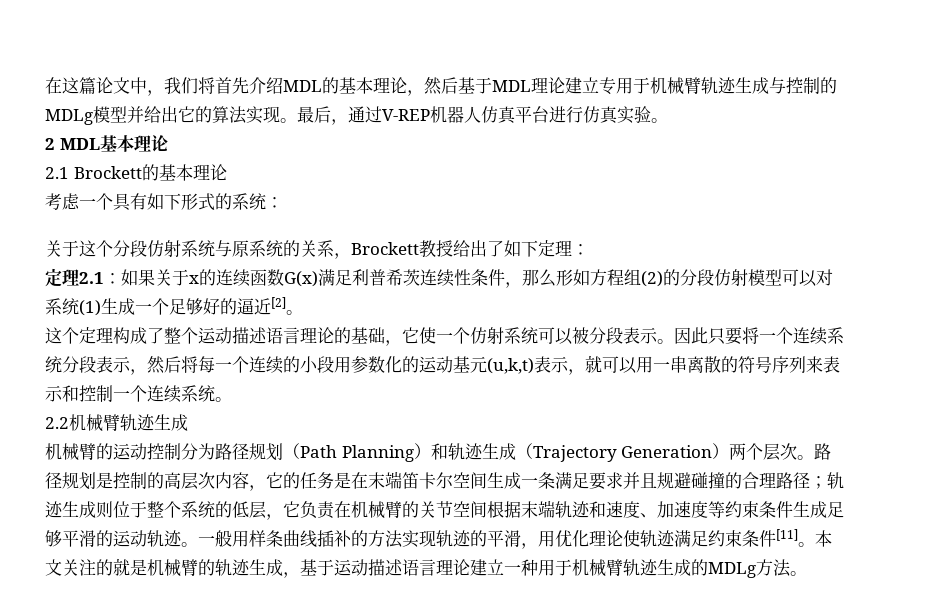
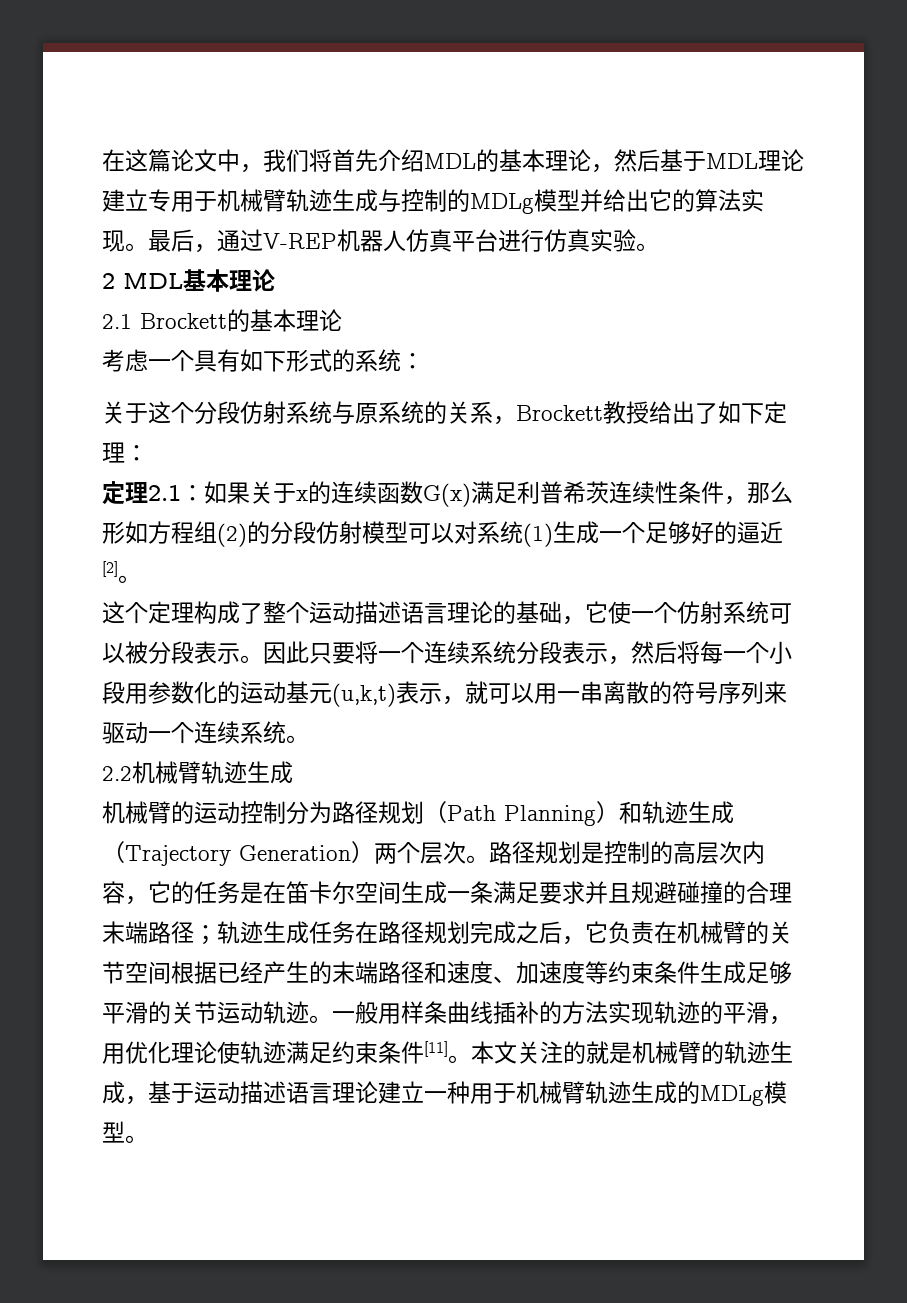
- 因此只要将一个连续系统分段表示，然后将每一个连续的小段用参数化的运动基元(u,k,t)表示，就可以用一串离散的符号序列来表示和控制一个连续系统。
+ 因此只要将一个连续系统分段表示，然后将每一个小段用参数化的运动基元(u,k,t)表示，就可以用一串离散的符号序列来驱动一个连续系统。
- 路径规划是控制的高层次内容，它的任务是在末端笛卡尔空间生成一条满足要求并且规避碰撞的合理路径；轨迹生成则位于整个系统的低层，它负责在机械臂的关节空间根据末端轨迹和速度、加速度等约束条件生成足够平滑的运动轨迹。
+ 路径规划是控制的高层次内容，它的任务是在笛卡尔空间生成一条满足要求并且规避碰撞的合理末端路径；轨迹生成任务在路径规划完成之后，它负责在机械臂的关节空间根据已经产生的末端路径和速度、加速度等约束条件生成足够平滑的关节运动轨迹。
- 本文关注的就是机械臂的轨迹生成，基于运动描述语言理论建立一种用于机械臂轨迹生成的MDLg方法。
+ 本文关注的就是机械臂的轨迹生成，基于运动描述语言理论建立一种用于机械臂轨迹生成的MDLg模型。

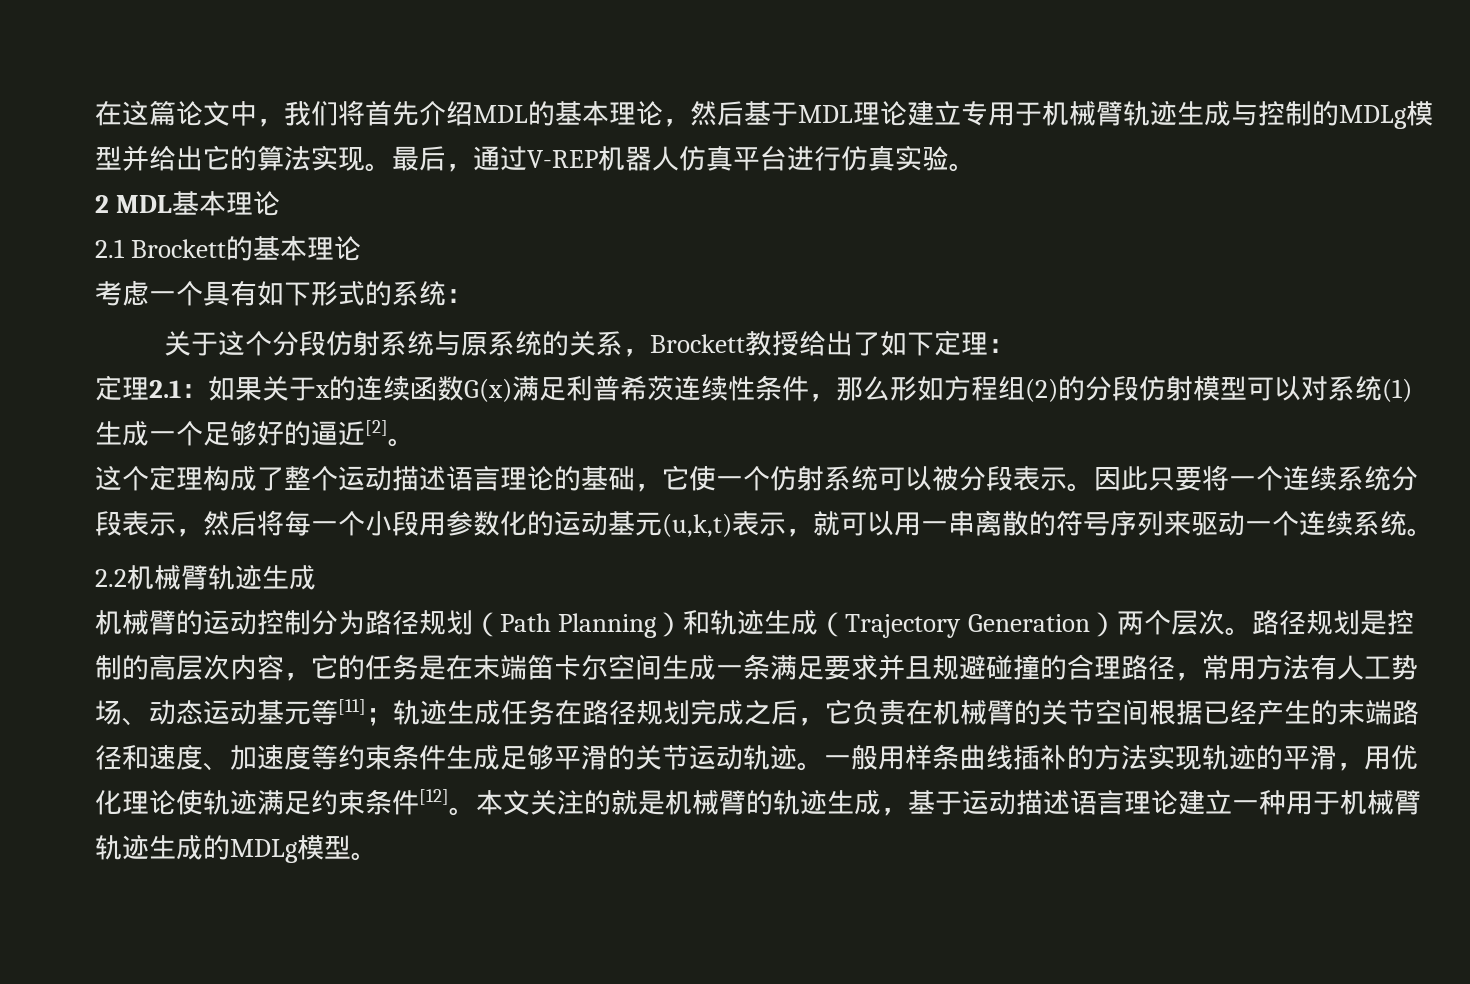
- 路径规划是控制的高层次内容，它的任务是在笛卡尔空间生成一条满足要求并且规避碰撞的合理末端路径；轨迹生成任务在路径规划完成之后，它负责在机械臂的关节空间根据已经产生的末端路径和速度、加速度等约束条件生成足够平滑的关节运动轨迹。
+ 路径规划是控制的高层次内容，它的任务是在末端笛卡尔空间生成一条满足要求并且规避碰撞的合理路径，常用方法有人工势场、动态运动基元等[11]；轨迹生成任务在路径规划完成之后，它负责在机械臂的关节空间根据已经产生的末端路径和速度、加速度等约束条件生成足够平滑的关节运动轨迹。
- 一般用样条曲线插补的方法实现轨迹的平滑，用优化理论使轨迹满足约束条件[11]。
+ 一般用样条曲线插补的方法实现轨迹的平滑，用优化理论使轨迹满足约束条件[12]。

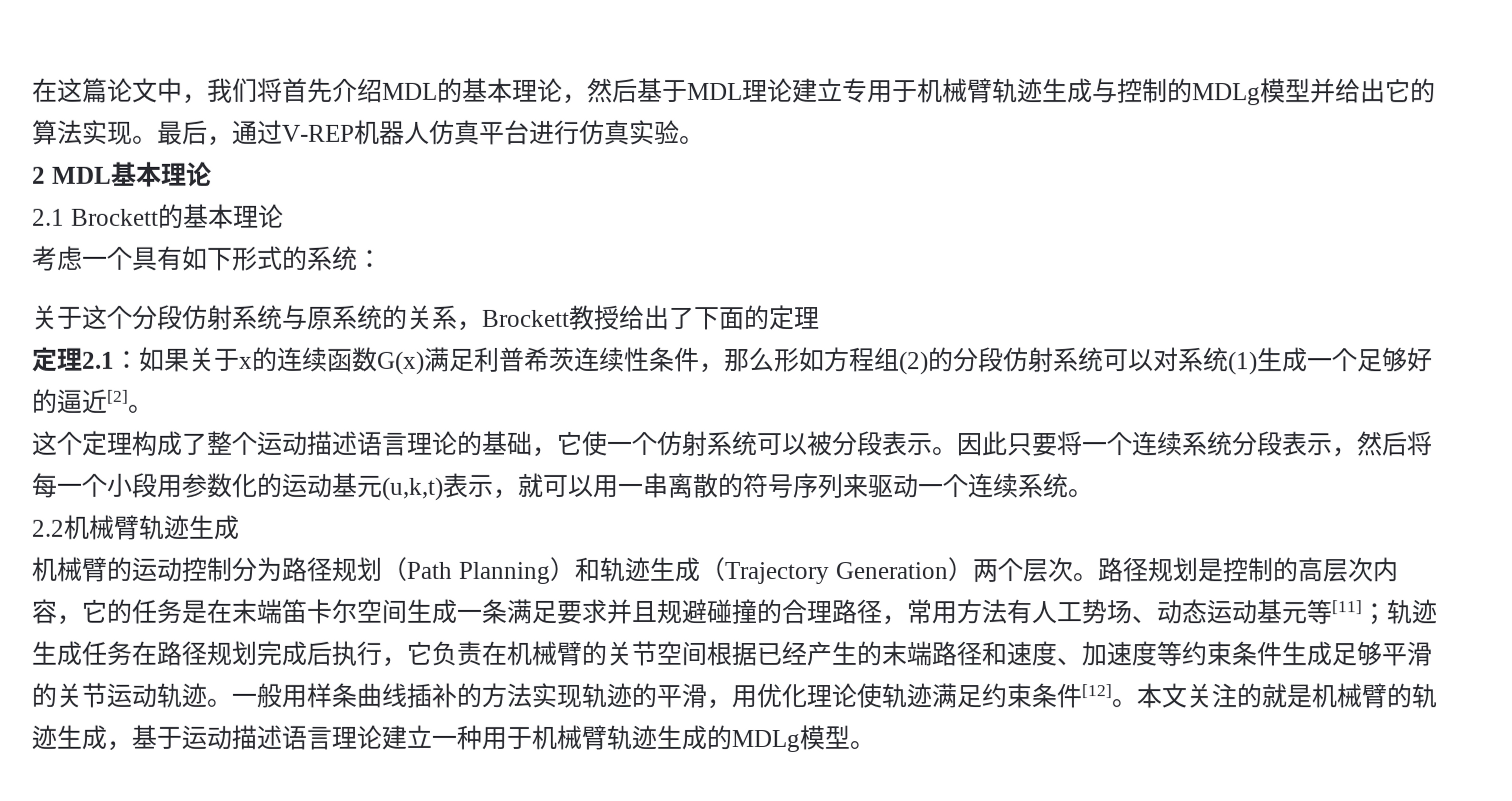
- 关于这个分段仿射系统与原系统的关系，Brockett教授给出了如下定理：
+ 关于这个分段仿射系统与原系统的关系，Brockett教授给出了下面的定理
- 定理2.1：如果关于x的连续函数G(x)满足利普希茨连续性条件，那么形如方程组(2)的分段仿射模型可以对系统(1)生成一个足够好的逼近[2]。
+ 定理2.1：如果关于x的连续函数G(x)满足利普希茨连续性条件，那么形如方程组(2)的分段仿射系统可以对系统(1)生成一个足够好的逼近[2]。
- 轨迹生成任务在路径规划完成之后，它负责在机械臂的关节空间根据已经产生的末端路径和速度、加速度等约束条件生成足够平滑的关节运动轨迹。
+ 轨迹生成任务在路径规划完成后执行，它负责在机械臂的关节空间根据已经产生的末端路径和速度、加速度等约束条件生成足够平滑的关节运动轨迹。

